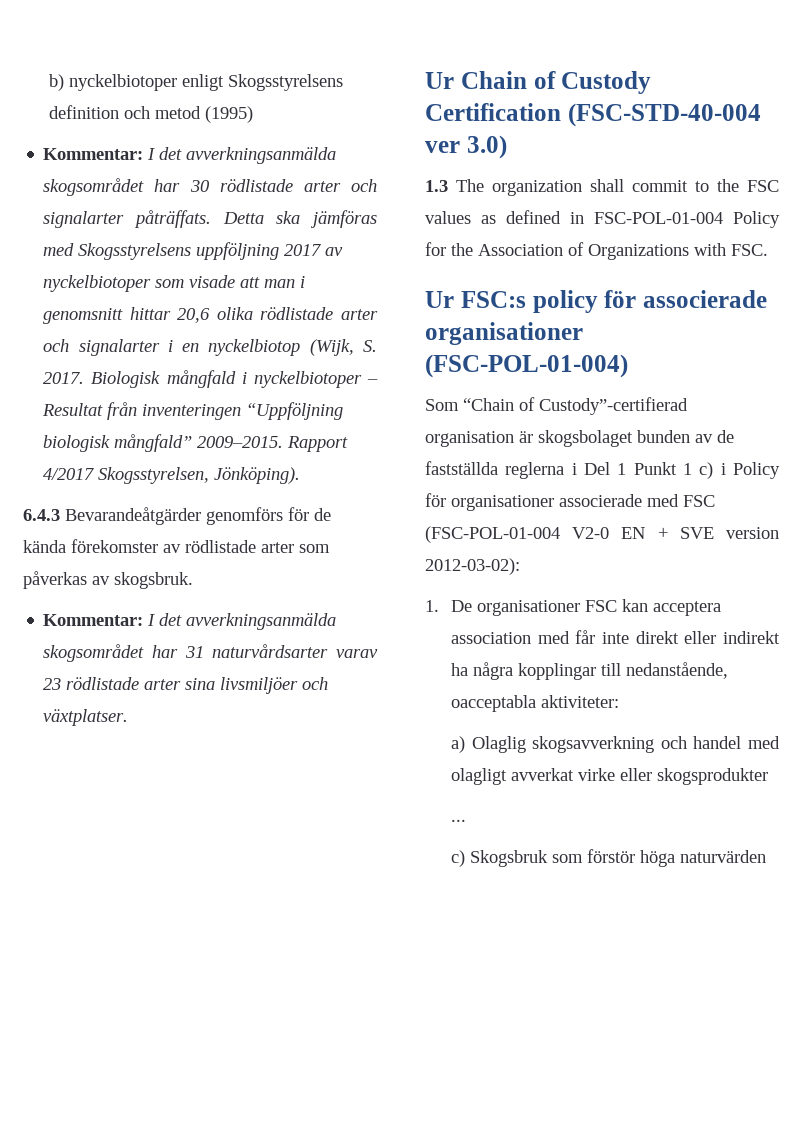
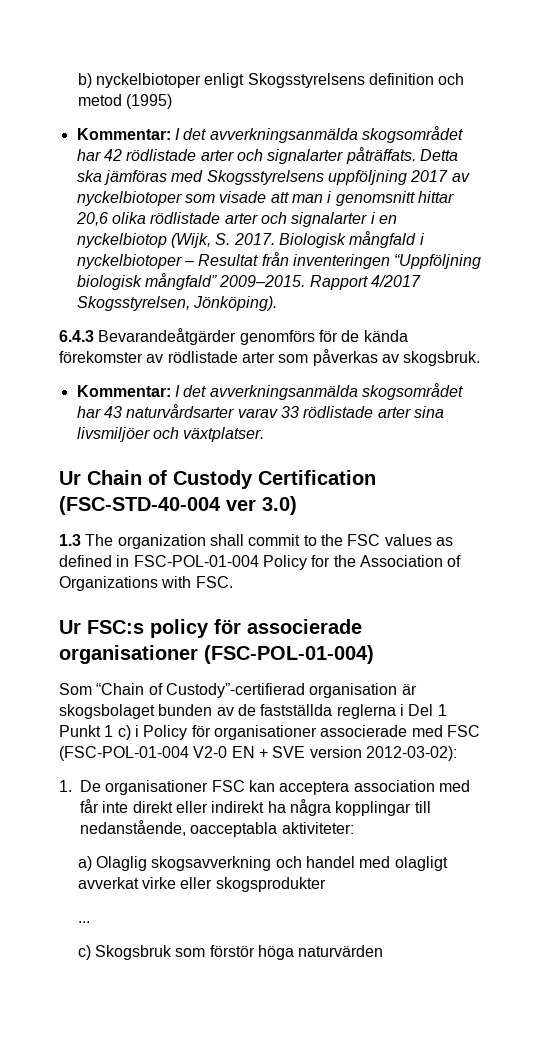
- Kommentar: I det avverkningsanmälda skogsområdet har 30 rödlistade arter och signalarter påträffats.
+ Kommentar: I det avverkningsanmälda skogsområdet har 42 rödlistade arter och signalarter påträffats.
- Kommentar: I det avverkningsanmälda skogsområdet har 31 naturvårdsarter varav 23 rödlistade arter sina livsmiljöer och växtplatser.
+ Kommentar: I det avverkningsanmälda skogsområdet har 43 naturvårdsarter varav 33 rödlistade arter sina livsmiljöer och växtplatser.

